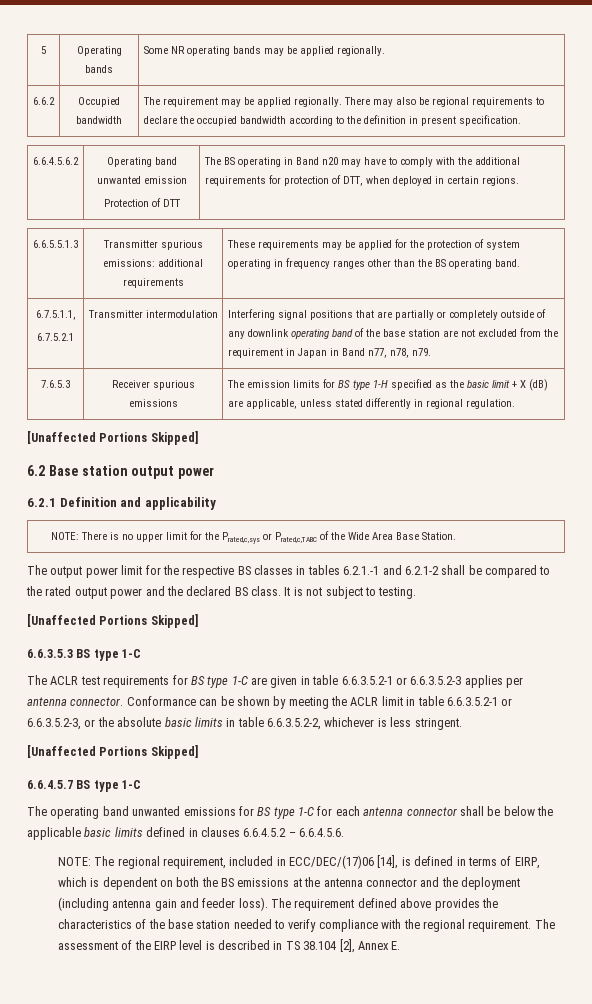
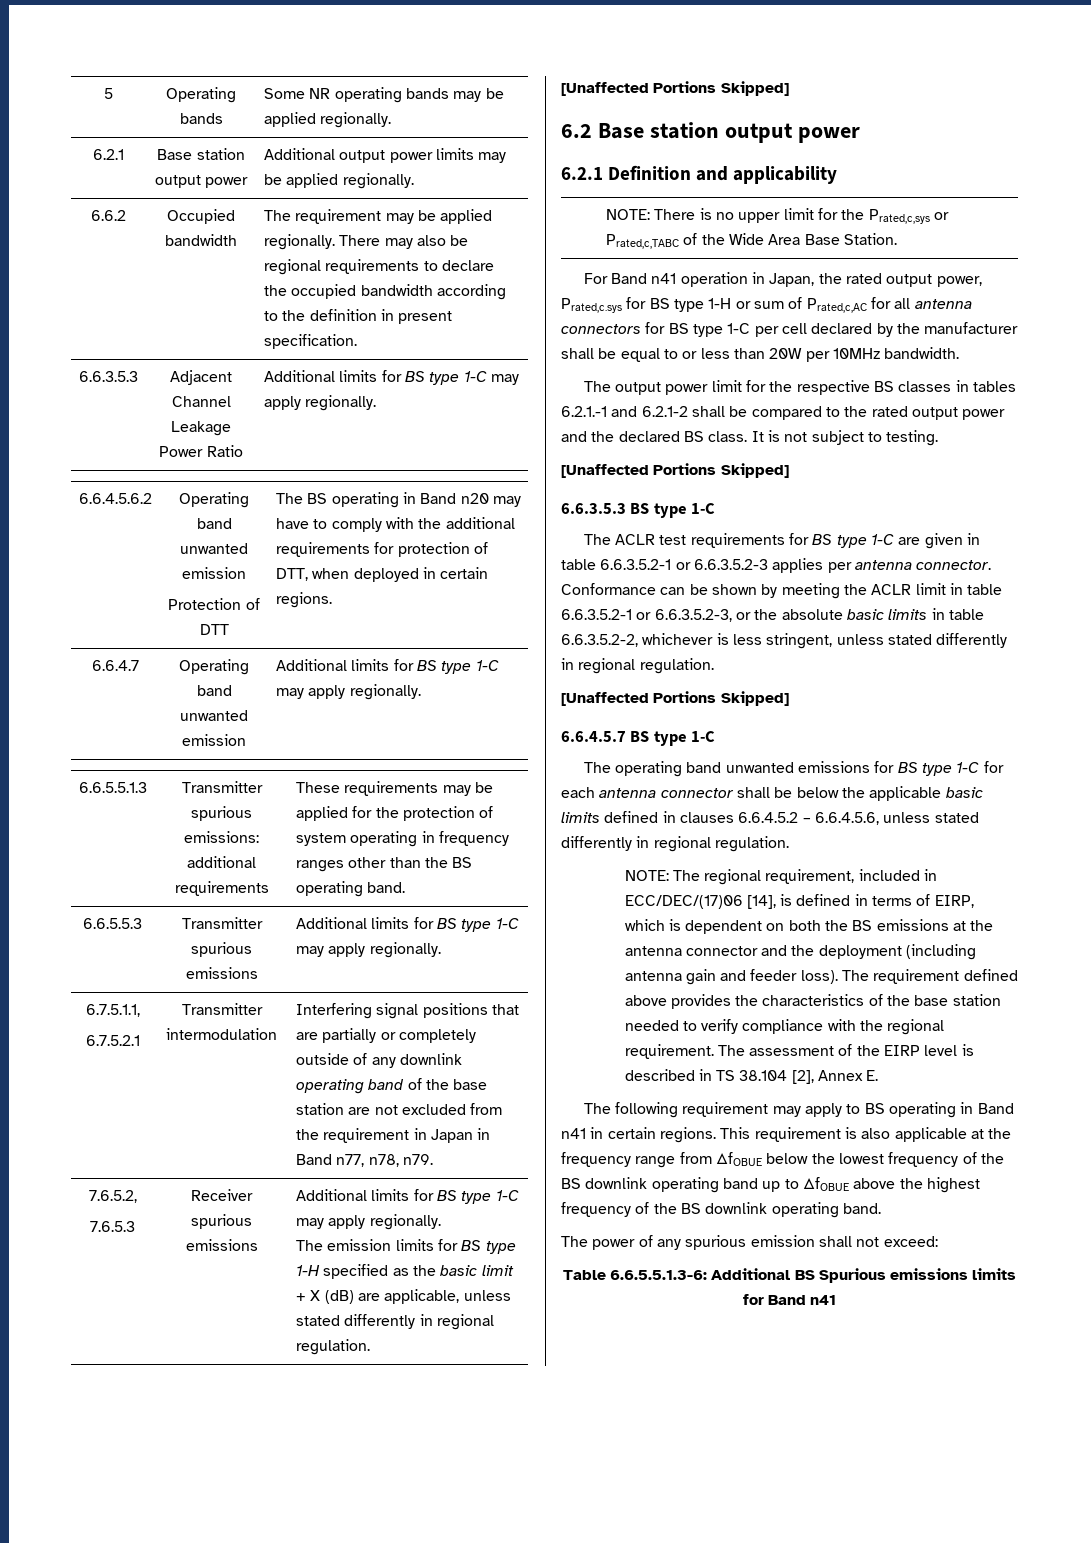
+ 6.2.1 | Base station output power | Additional output power limits may be applied regionally.
+ 6.6.3.5.3 | Adjacent Channel Leakage Power Ratio | Additional limits for BS type 1-C may apply regionally.
+ 6.6.4.7 | Operating band unwanted emission | Additional limits for BS type 1-C may apply regionally.
+ 6.6.5.5.3 | Transmitter spurious emissions | Additional limits for BS type 1-C may apply regionally.
- 7.6.5.3 | Receiver spurious emissions | The emission limits for BS type 1-H specified as the basic limit + X (dB) are applicable, unless stated differently in regional regulation.
+ 7.6.5.2,
+ 7.6.5.3 | Receiver spurious emissions | Additional limits for BS type 1-C may apply regionally.
+ The emission limits for BS type 1-H specified as the basic limit + X (dB) are applicable, unless stated differently in regional regulation.
+ For Band n41 operation in Japan, the rated output power, Prated,c.sys for BS type 1-H or sum of Prated,c,AC for all antenna connectors for BS type 1-C per cell declared by the manufacturer shall be equal to or less than 20W per 10MHz bandwidth.
- Conformance can be shown by meeting the ACLR limit in table 6.6.3.5.2-1 or 6.6.3.5.2-3, or the absolute basic limits in table 6.6.3.5.2-2, whichever is less stringent.
+ Conformance can be shown by meeting the ACLR limit in table 6.6.3.5.2-1 or 6.6.3.5.2-3, or the absolute basic limits in table 6.6.3.5.2-2, whichever is less stringent, unless stated differently in regional regulation.
- The operating band unwanted emissions for BS type 1-C for each antenna connector shall be below the applicable basic limits defined in clauses 6.6.4.5.2 – 6.6.4.5.6.
+ The operating band unwanted emissions for BS type 1-C for each antenna connector shall be below the applicable basic limits defined in clauses 6.6.4.5.2 – 6.6.4.5.6, unless stated differently in regional regulation.
+ The following requirement may apply to BS operating in Band n41 in certain regions. This requirement is also applicable at the frequency range from ΔfOBUE below the lowest frequency of the BS downlink operating band up to ΔfOBUE above the highest frequency of the BS downlink operating band.
+ The power of any spurious emission shall not exceed:
+ Table 6.6.5.5.1.3-6: Additional BS Spurious emissions limits for Band n41

